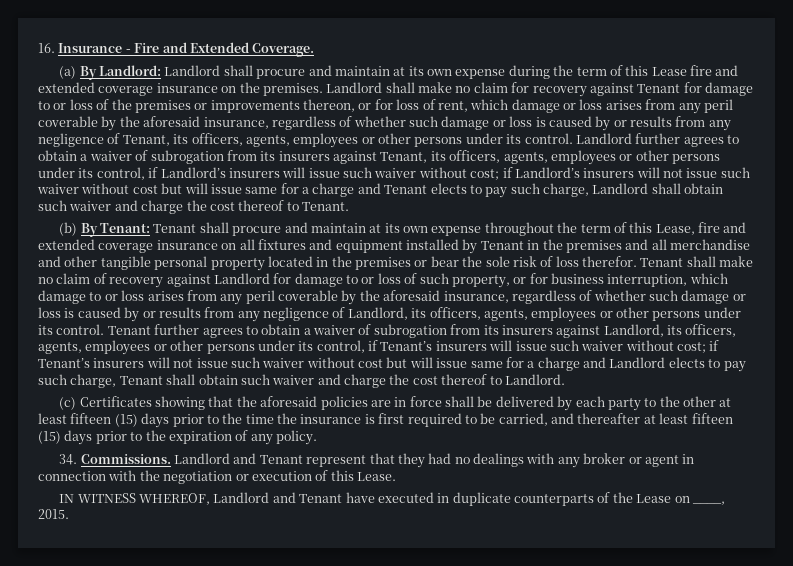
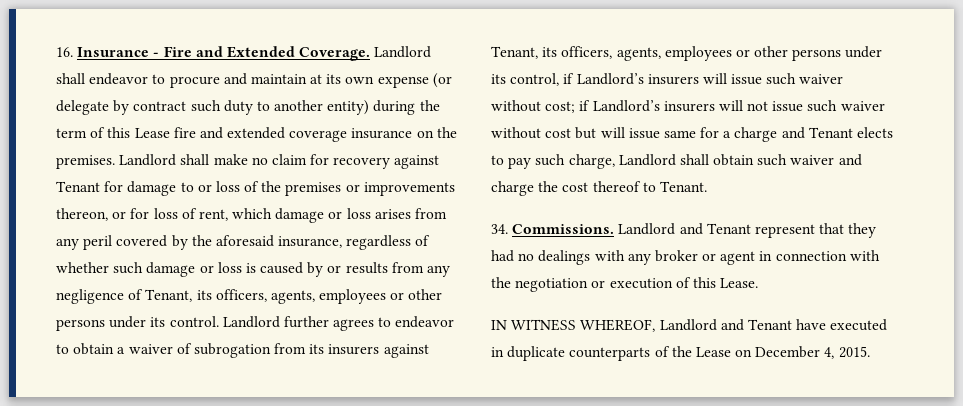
- 16. Insurance - Fire and Extended Coverage.
- (a) By Landlord: Landlord shall procure and maintain at its own expense during the term of this Lease fire and extended coverage insurance on the premises.
+ 16. Insurance - Fire and Extended Coverage. Landlord shall endeavor to procure and maintain at its own expense (or delegate by contract such duty to another entity) during the term of this Lease fire and extended coverage insurance on the premises.
- Landlord shall make no claim for recovery against Tenant for damage to or loss of the premises or improvements thereon, or for loss of rent, which damage or loss arises from any peril coverable by the aforesaid insurance, regardless of whether such damage or loss is caused by or results from any negligence of Tenant, its officers, agents, employees or other persons under its control.
+ Landlord shall make no claim for recovery against Tenant for damage to or loss of the premises or improvements thereon, or for loss of rent, which damage or loss arises from any peril covered by the aforesaid insurance, regardless of whether such damage or loss is caused by or results from any negligence of Tenant, its officers, agents, employees or other persons under its control.
- Landlord further agrees to obtain a waiver of subrogation from its insurers against Tenant, its officers, agents, employees or other persons under its control, if Landlord’s insurers will issue such waiver without cost;
+ Landlord further agrees to endeavor to obtain a waiver of subrogation from its insurers against Tenant, its officers, agents, employees or other persons under its control, if Landlord’s insurers will issue such waiver without cost;
- (b) By Tenant: Tenant shall procure and maintain at its own expense throughout the term of this Lease, fire and extended coverage insurance on all fixtures and equipment installed by Tenant in the premises and all merchandise and other tangible personal property located in the premises or bear the sole risk of loss therefor. Tenant shall make no claim of recovery against Landlord for damage to or loss of such property, or for business interruption, which damage to or loss arises from any peril coverable by the aforesaid insurance, regardless of whether such damage or loss is caused by or results from any negligence of Landlord, its officers, agents, employees or other persons under its control. Tenant further agrees to obtain a waiver of subrogation from its insurers against Landlord, its officers, agents, employees or other persons under its control, if Tenant’s insurers will issue such waiver without cost; if Tenant’s insurers will not issue such waiver without cost but will issue same for a charge and Landlord elects to pay such charge, Tenant shall obtain such waiver and charge the cost thereof to Landlord.
- (c) Certificates showing that the aforesaid policies are in force shall be delivered by each party to the other at least fifteen (15) days prior to the time the insurance is first required to be carried, and thereafter at least fifteen (15) days prior to the expiration of any policy.
- IN WITNESS WHEREOF, Landlord and Tenant have executed in duplicate counterparts of the Lease on ____, 2015.
+ IN WITNESS WHEREOF, Landlord and Tenant have executed in duplicate counterparts of the Lease on December 4, 2015.

